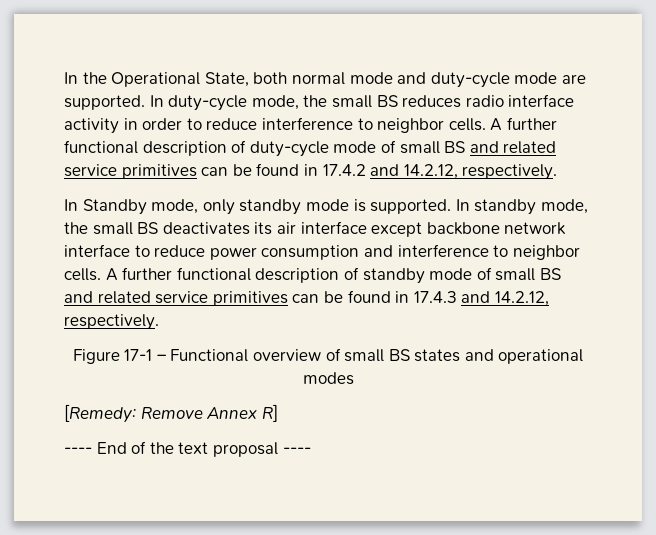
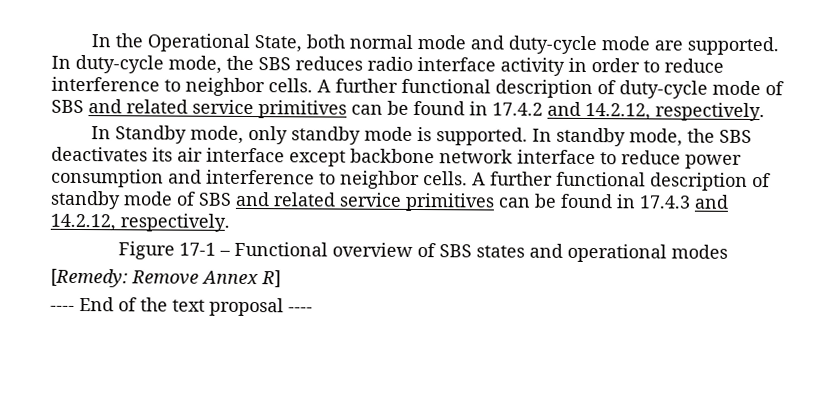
- In duty-cycle mode, the small BS reduces radio interface activity in order to reduce interference to neighbor cells.
+ In duty-cycle mode, the SBS reduces radio interface activity in order to reduce interference to neighbor cells.
- A further functional description of duty-cycle mode of small BS and related service primitives can be found in 17.4.2 and 14.2.12, respectively.
+ A further functional description of duty-cycle mode of SBS and related service primitives can be found in 17.4.2 and 14.2.12, respectively.
- In standby mode, the small BS deactivates its air interface except backbone network interface to reduce power consumption and interference to neighbor cells.
+ In standby mode, the SBS deactivates its air interface except backbone network interface to reduce power consumption and interference to neighbor cells.
- A further functional description of standby mode of small BS and related service primitives can be found in 17.4.3 and 14.2.12, respectively.
+ A further functional description of standby mode of SBS and related service primitives can be found in 17.4.3 and 14.2.12, respectively.
- Figure 17-1 – Functional overview of small BS states and operational modes
+ Figure 17-1 – Functional overview of SBS states and operational modes

